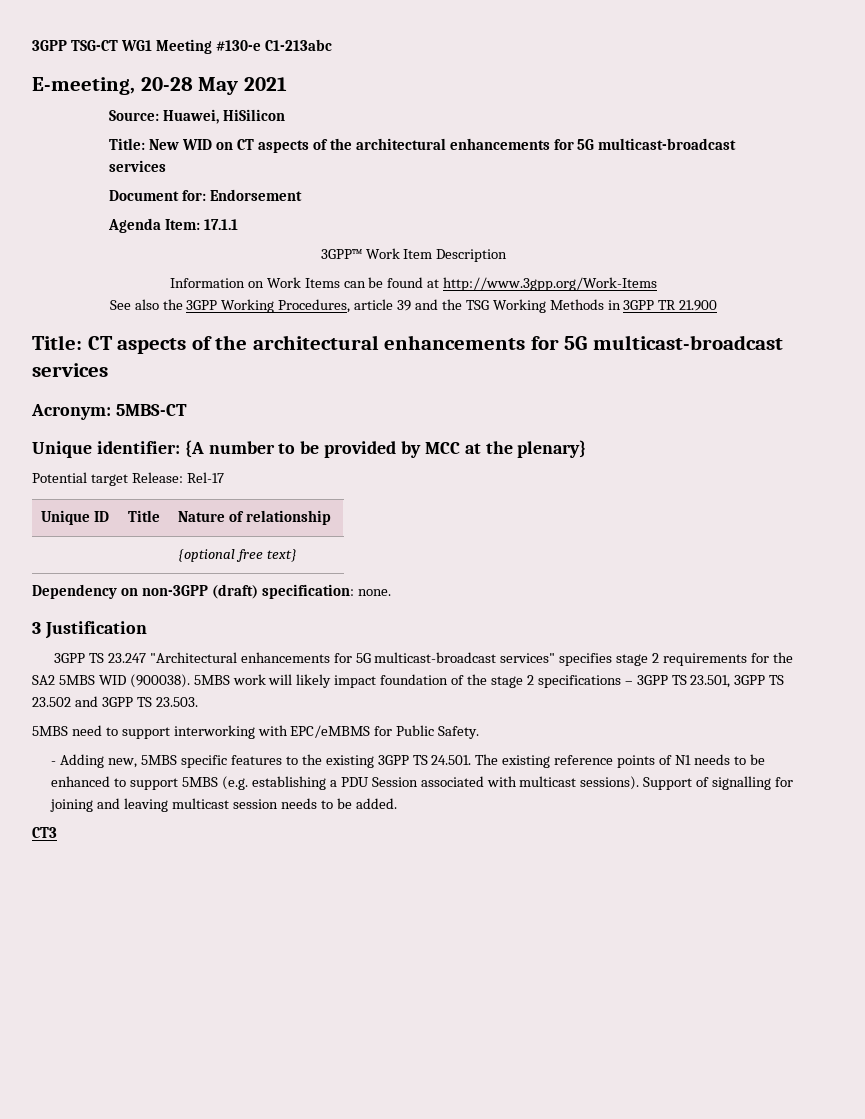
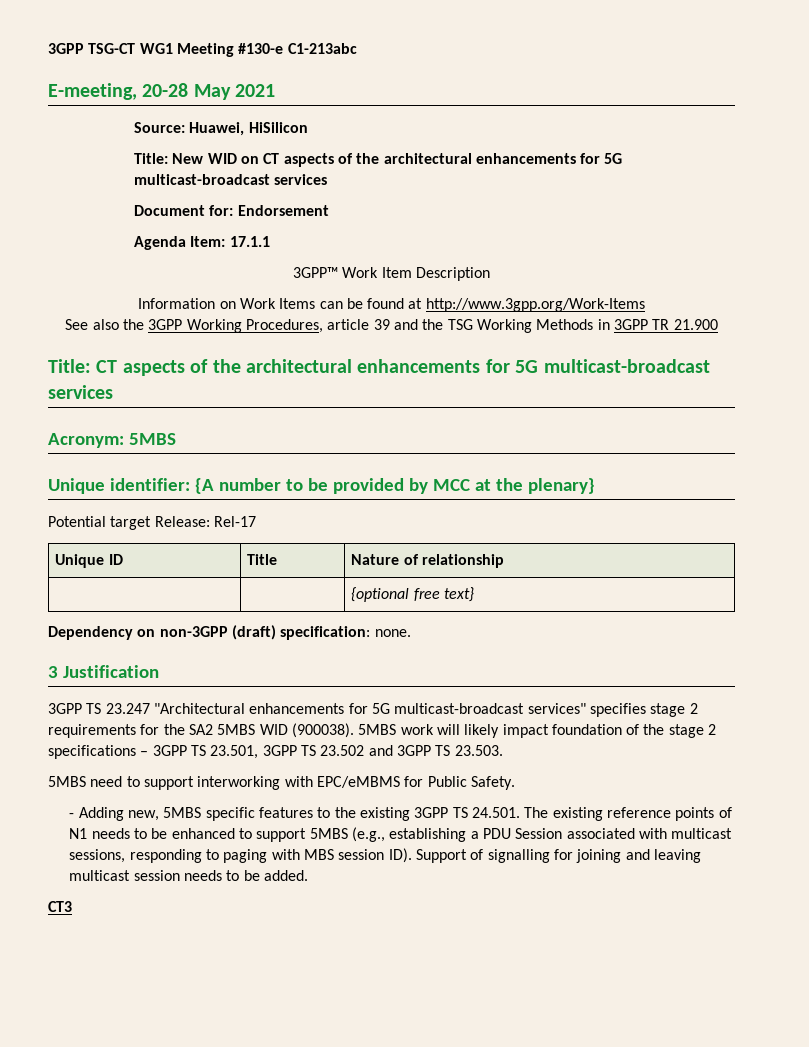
- Acronym: 5MBS-CT
+ Acronym: 5MBS
- - Adding new, 5MBS specific features to the existing 3GPP TS 24.501. The existing reference points of N1 needs to be enhanced to support 5MBS (e.g. establishing a PDU Session associated with multicast sessions). Support of signalling for joining and leaving multicast session needs to be added.
+ - Adding new, 5MBS specific features to the existing 3GPP TS 24.501. The existing reference points of N1 needs to be enhanced to support 5MBS (e.g., establishing a PDU Session associated with multicast sessions, responding to paging with MBS session ID). Support of signalling for joining and leaving multicast session needs to be added.

